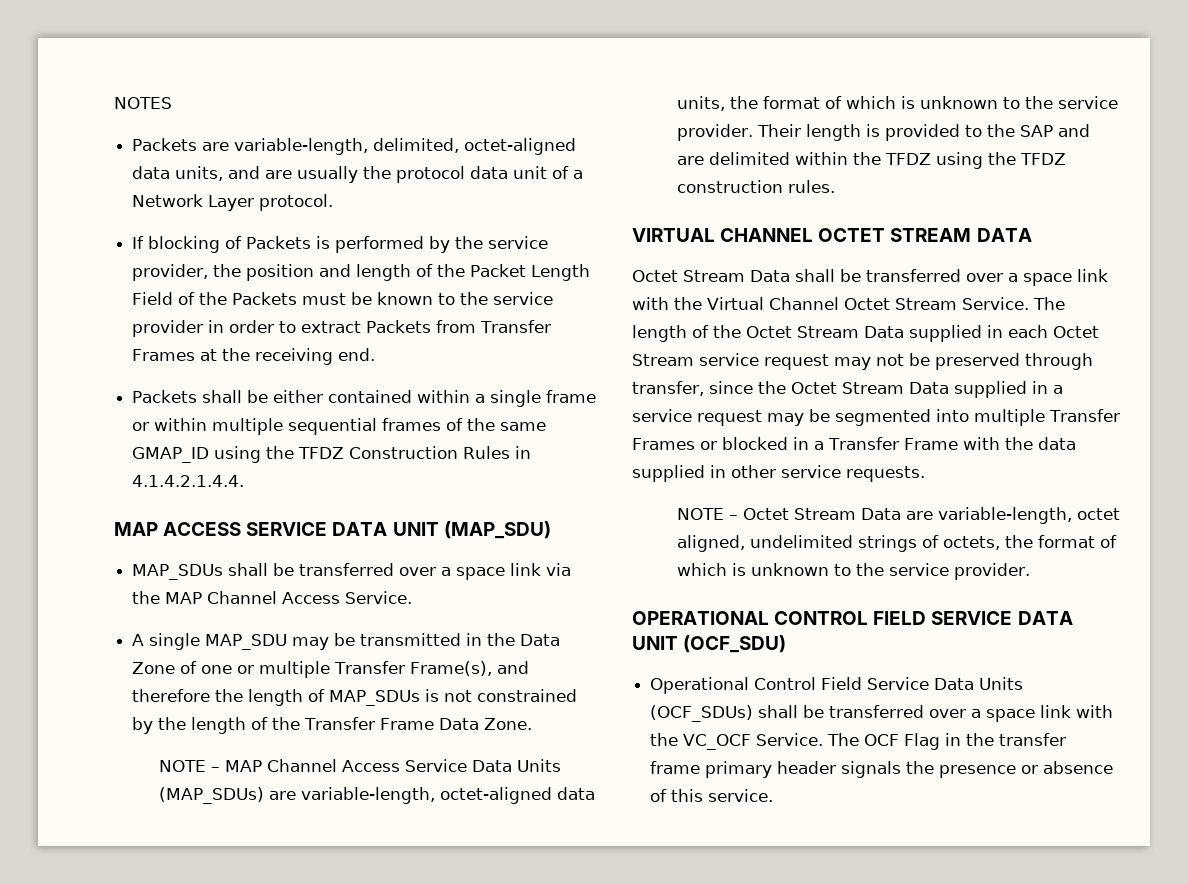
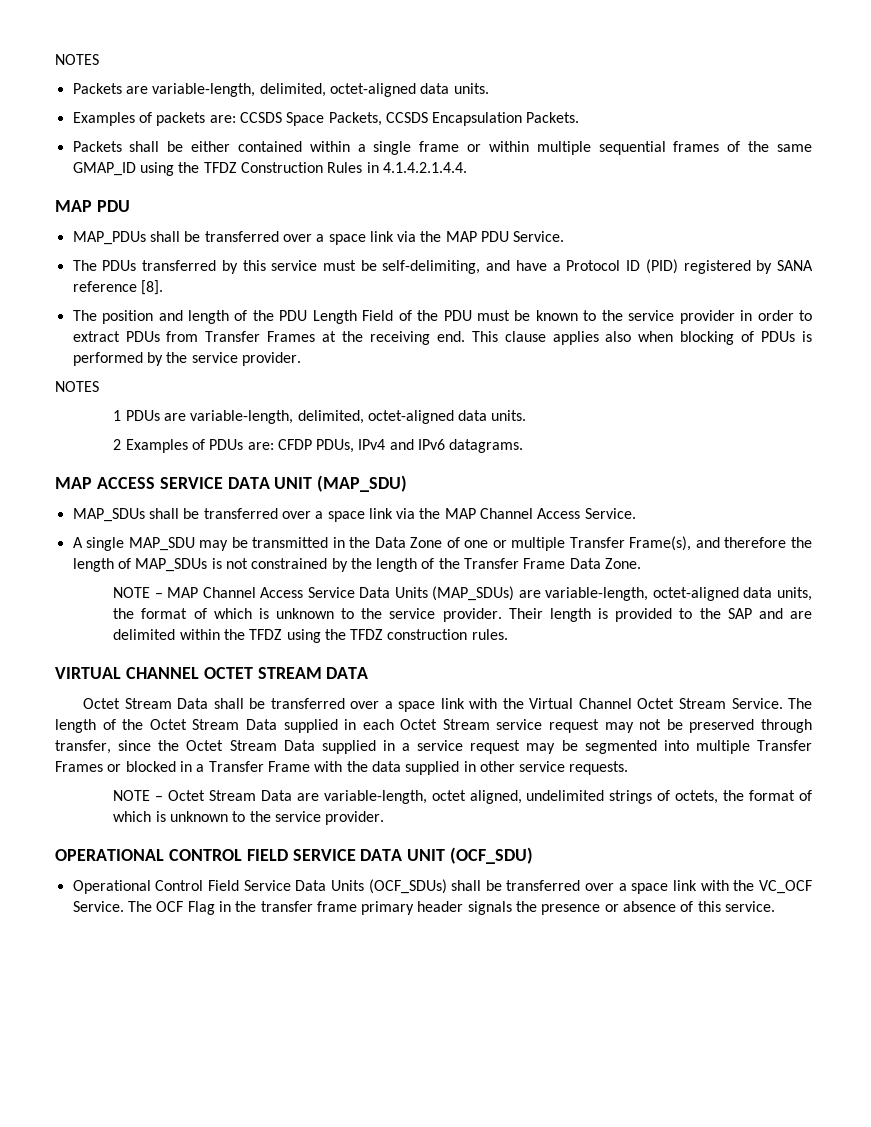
- Packets are variable-length, delimited, octet-aligned data units, and are usually the protocol data unit of a Network Layer protocol.
- If blocking of Packets is performed by the service provider, the position and length of the Packet Length Field of the Packets must be known to the service provider in order to extract Packets from Transfer Frames at the receiving end.
+ Packets are variable-length, delimited, octet-aligned data units.
+ Examples of packets are: CCSDS Space Packets, CCSDS Encapsulation Packets.
  Packets shall be either contained within a single frame or within multiple sequential frames of the same GMAP_ID using the TFDZ Construction Rules in 4.1.4.2.1.4.4.
+ MAP PDU
+ MAP_PDUs shall be transferred over a space link via the MAP PDU Service.
+ The PDUs transferred by this service must be self-delimiting, and have a Protocol ID (PID) registered by SANA reference [8].
+ The position and length of the PDU Length Field of the PDU must be known to the service provider in order to extract PDUs from Transfer Frames at the receiving end. This clause applies also when blocking of PDUs is performed by the service provider.
+ NOTES
+ 1 PDUs are variable-length, delimited, octet-aligned data units.
+ 2 Examples of PDUs are: CFDP PDUs, IPv4 and IPv6 datagrams.

